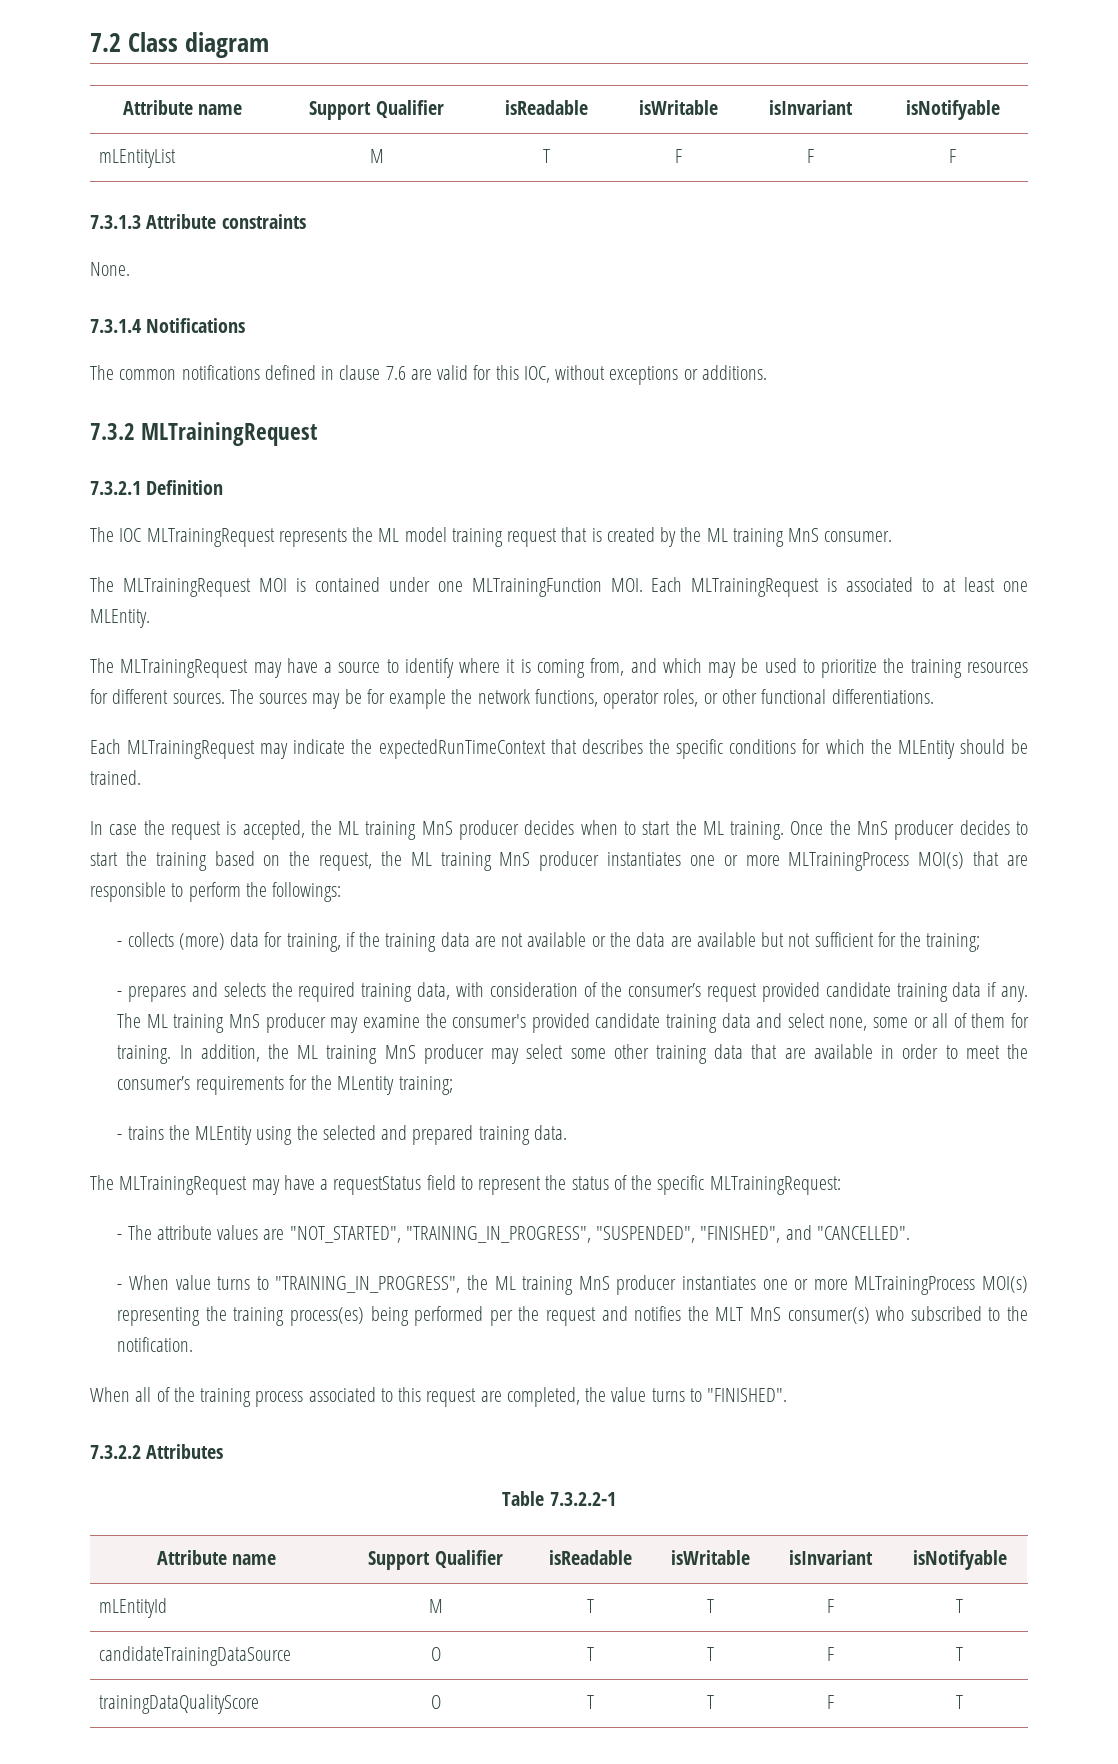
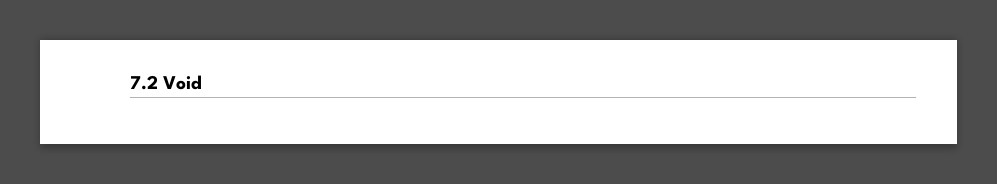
- 7.2 Class diagram
- Attribute name | Support Qualifier | isReadable | isWritable | isInvariant | isNotifyable
- mLEntityList | M | T | F | F | F
- 7.3.1.3 Attribute constraints
- None.
- 7.3.1.4 Notifications
- The common notifications defined in clause 7.6 are valid for this IOC, without exceptions or additions.
- 7.3.2 MLTrainingRequest
- 7.3.2.1 Definition
- The IOC MLTrainingRequest represents the ML model training request that is created by the ML training MnS consumer.
- The MLTrainingRequest MOI is contained under one MLTrainingFunction MOI. Each MLTrainingRequest is associated to at least one MLEntity.
- The MLTrainingRequest may have a source to identify where it is coming from, and which may be used to prioritize the training resources for different sources. The sources may be for example the network functions, operator roles, or other functional differentiations.
- Each MLTrainingRequest may indicate the expectedRunTimeContext that describes the specific conditions for which the MLEntity should be trained.
- In case the request is accepted, the ML training MnS producer decides when to start the ML training. Once the MnS producer decides to start the training based on the request, the ML training MnS producer instantiates one or more MLTrainingProcess MOI(s) that are responsible to perform the followings:
- - collects (more) data for training, if the training data are not available or the data are available but not sufficient for the training;
- - prepares and selects the required training data, with consideration of the consumer’s request provided candidate training data if any. The ML training MnS producer may examine the consumer's provided candidate training data and select none, some or all of them for training. In addition, the ML training MnS producer may select some other training data that are available in order to meet the consumer’s requirements for the MLentity training;
- - trains the MLEntity using the selected and prepared training data.
- The MLTrainingRequest may have a requestStatus field to represent the status of the specific MLTrainingRequest:
- - The attribute values are "NOT_STARTED", "TRAINING_IN_PROGRESS", "SUSPENDED", "FINISHED", and "CANCELLED".
- - When value turns to "TRAINING_IN_PROGRESS", the ML training MnS producer instantiates one or more MLTrainingProcess MOI(s) representing the training process(es) being performed per the request and notifies the MLT MnS consumer(s) who subscribed to the notification.
- When all of the training process associated to this request are completed, the value turns to "FINISHED".
- 7.3.2.2 Attributes
- Table 7.3.2.2-1
- Attribute name | Support Qualifier | isReadable | isWritable | isInvariant | isNotifyable
- mLEntityId | M | T | T | F | T
- candidateTrainingDataSource | O | T | T | F | T
- trainingDataQualityScore | O | T | T | F | T
+ 7.2 Void

